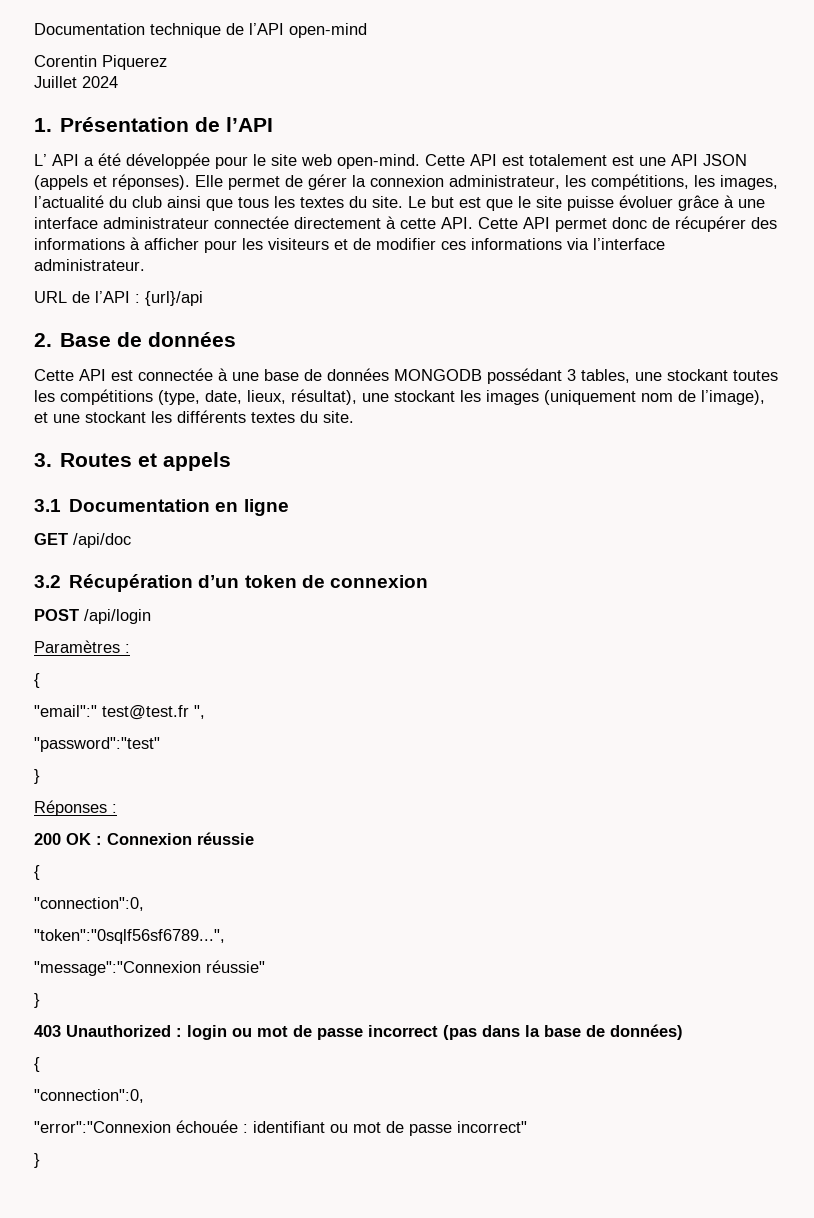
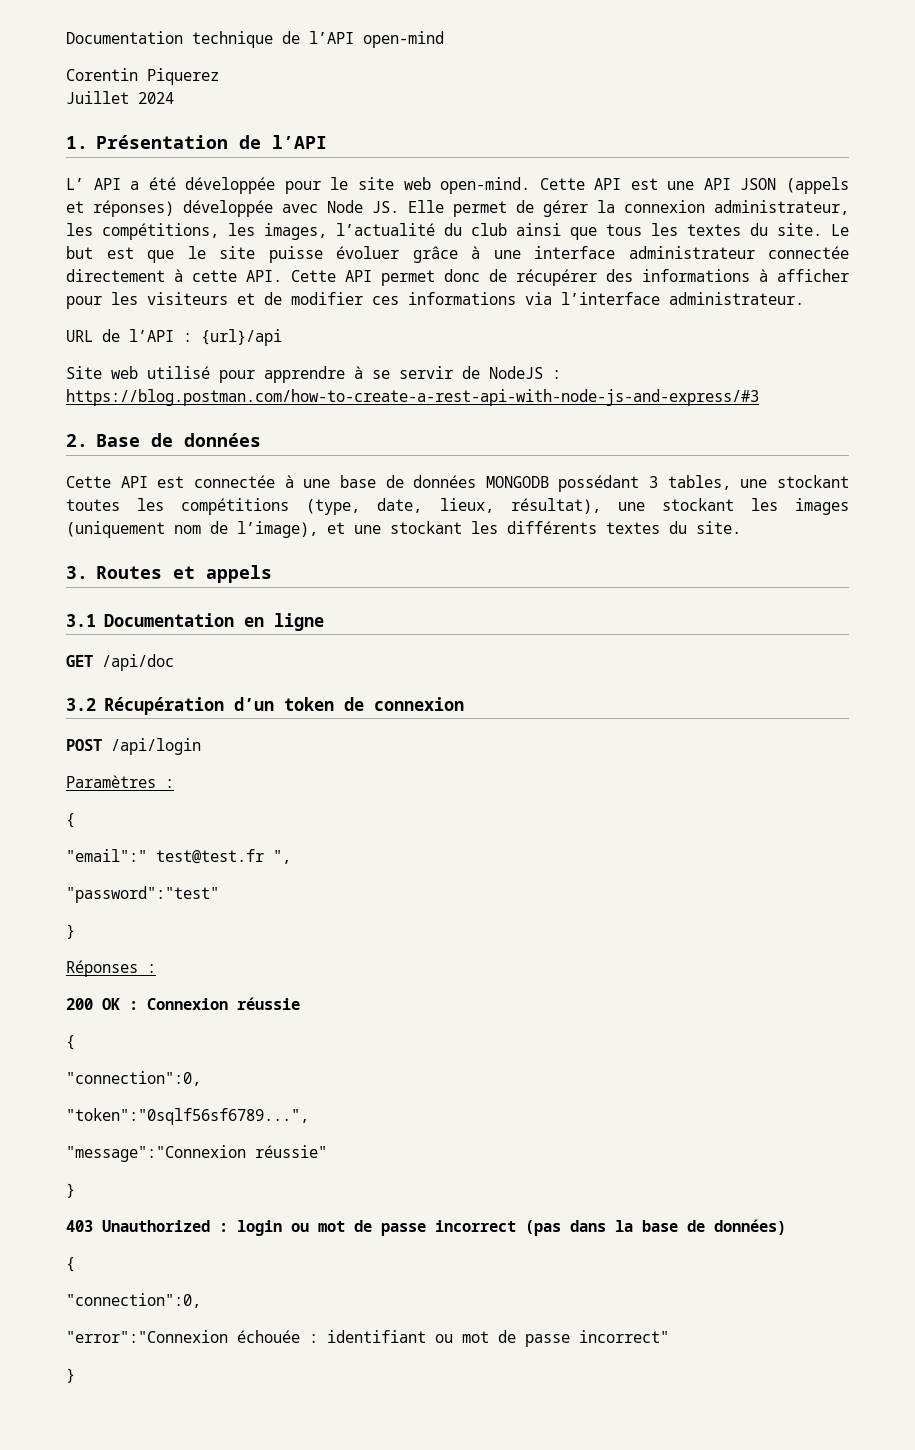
- Cette API est totalement est une API JSON (appels et réponses). Elle permet de gérer la connexion administrateur, les compétitions, les images, l’actualité du club ainsi que tous les textes du site.
+ Cette API est une API JSON (appels et réponses) développée avec Node JS. Elle permet de gérer la connexion administrateur, les compétitions, les images, l’actualité du club ainsi que tous les textes du site.
+ Site web utilisé pour apprendre à se servir de NodeJS : https://blog.postman.com/how-to-create-a-rest-api-with-node-js-and-express/#3

